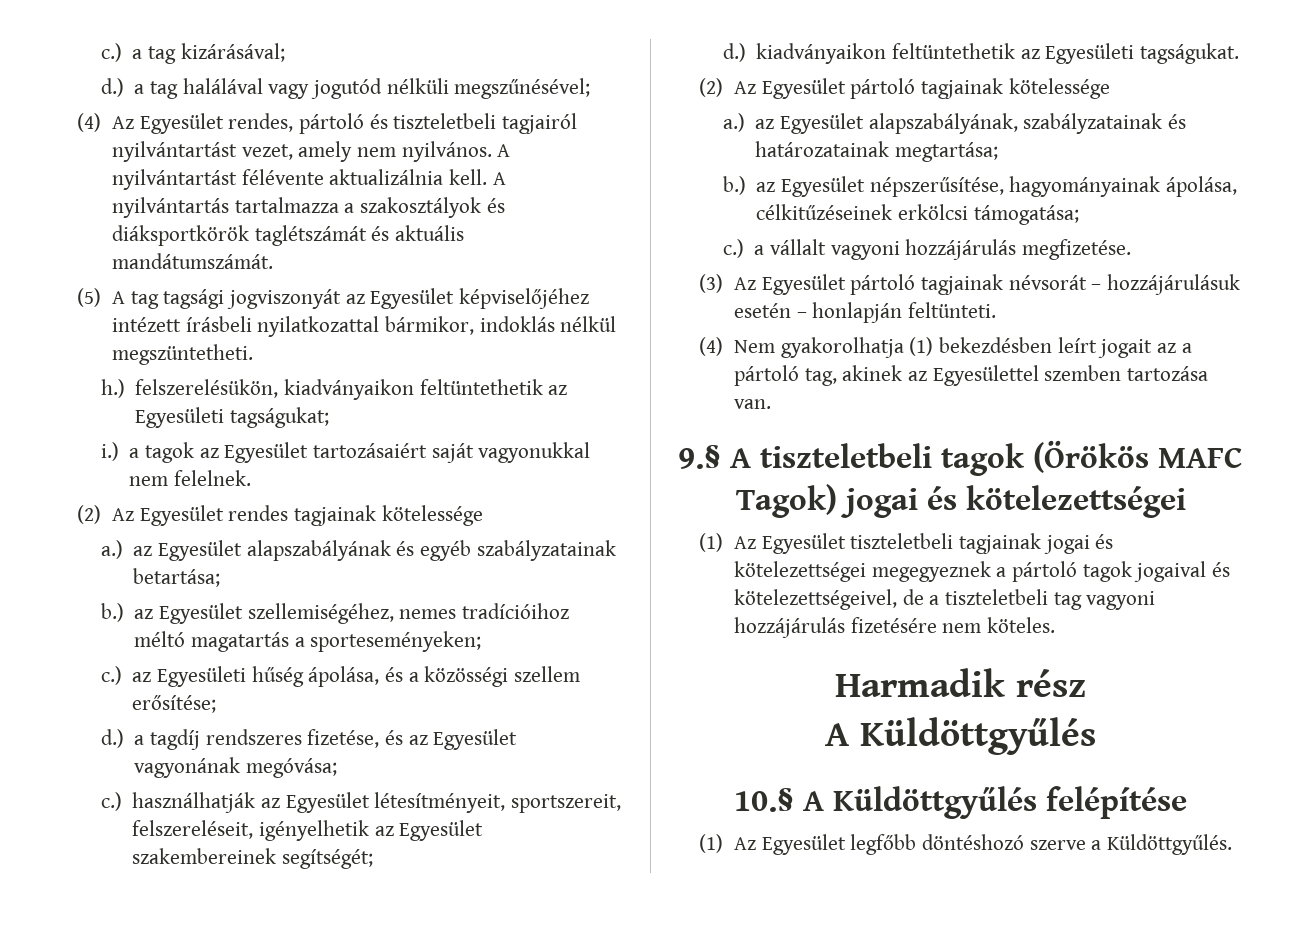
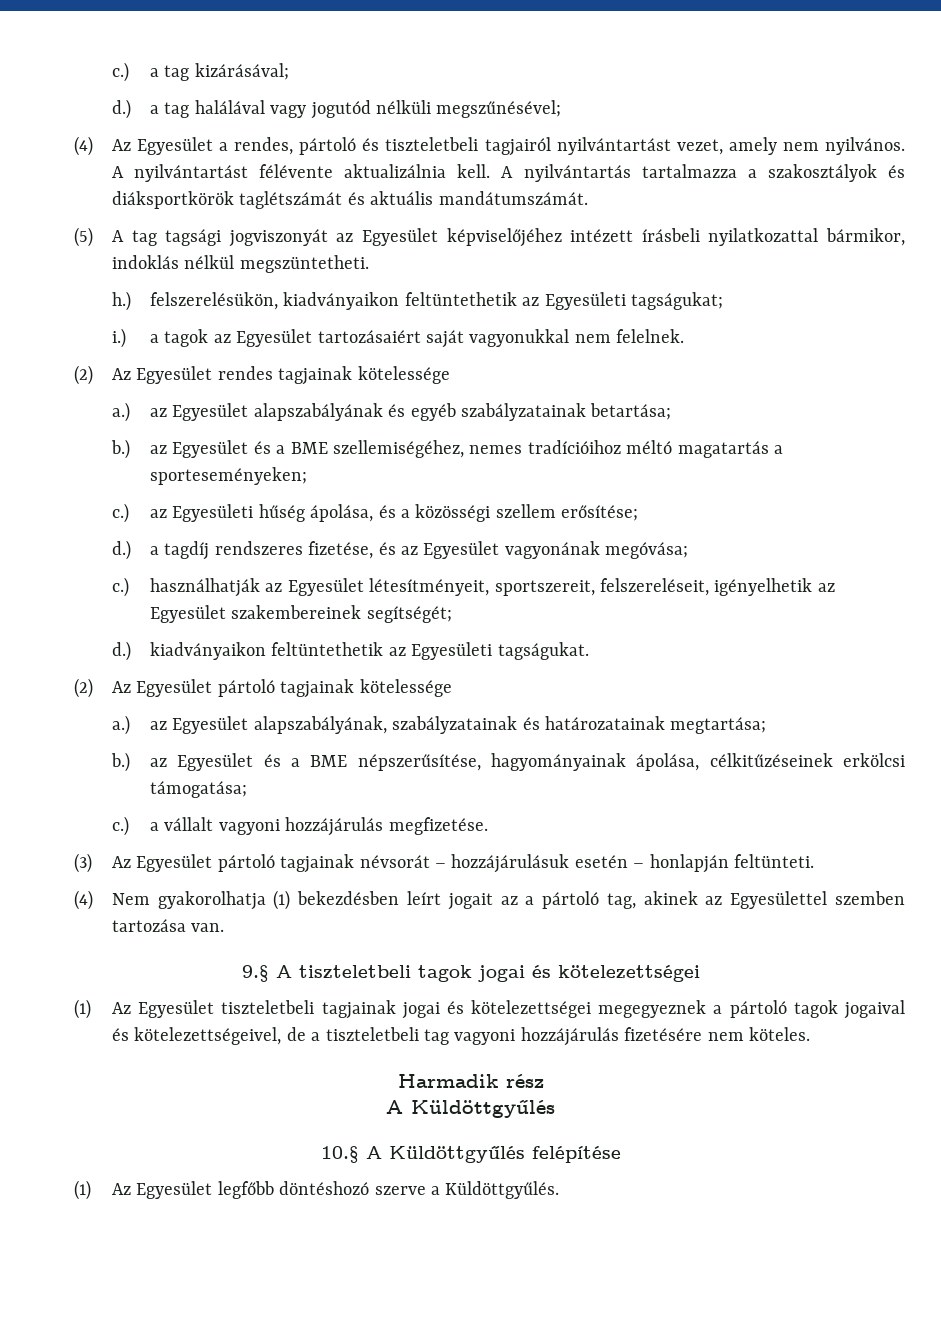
- (4) Az Egyesület rendes, pártoló és tiszteletbeli tagjairól nyilvántartást vezet, amely nem nyilvános.
+ (4) Az Egyesület a rendes, pártoló és tiszteletbeli tagjairól nyilvántartást vezet, amely nem nyilvános.
- b.) az Egyesület szellemiségéhez, nemes tradícióihoz méltó magatartás a sporteseményeken;
+ b.) az Egyesület és a BME szellemiségéhez, nemes tradícióihoz méltó magatartás a sporteseményeken;
- b.) az Egyesület népszerűsítése, hagyományainak ápolása, célkitűzéseinek erkölcsi támogatása;
+ b.) az Egyesület és a BME népszerűsítése, hagyományainak ápolása, célkitűzéseinek erkölcsi támogatása;
- 9.§ A tiszteletbeli tagok (Örökös MAFC Tagok) jogai és kötelezettségei
+ 9.§ A tiszteletbeli tagok jogai és kötelezettségei

